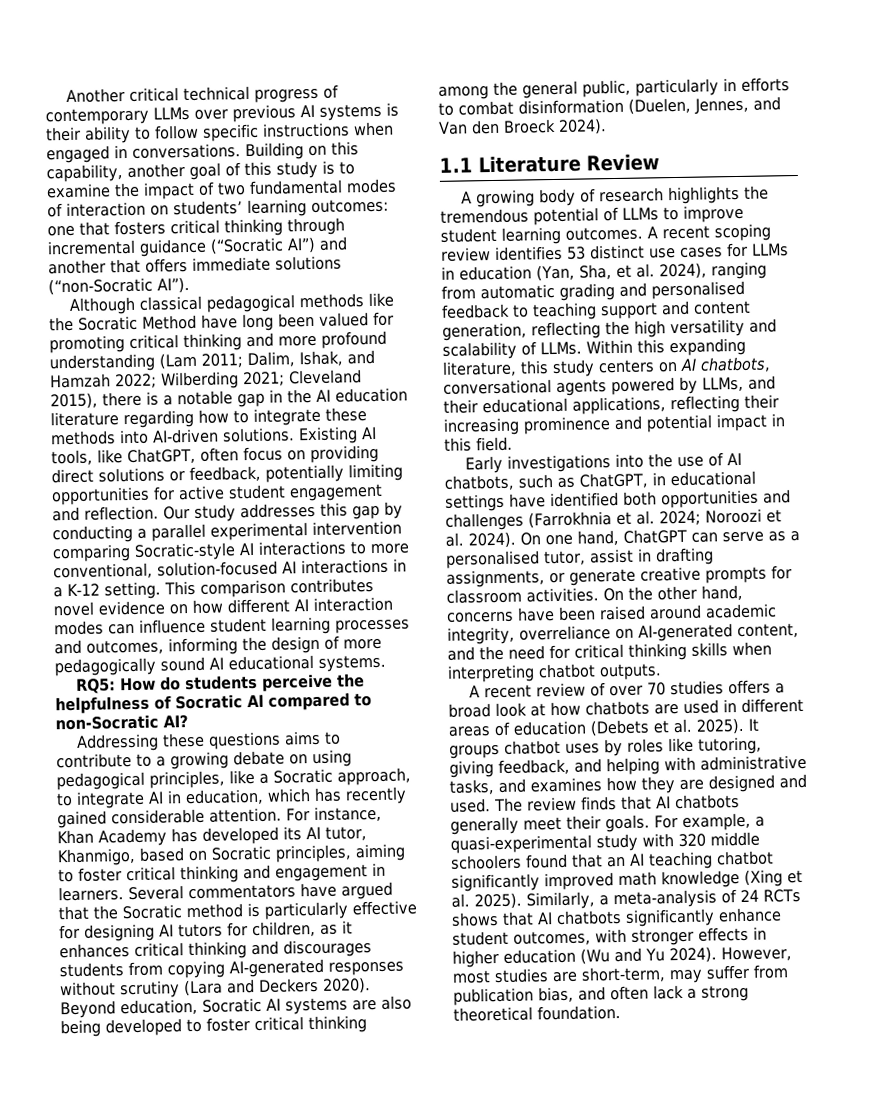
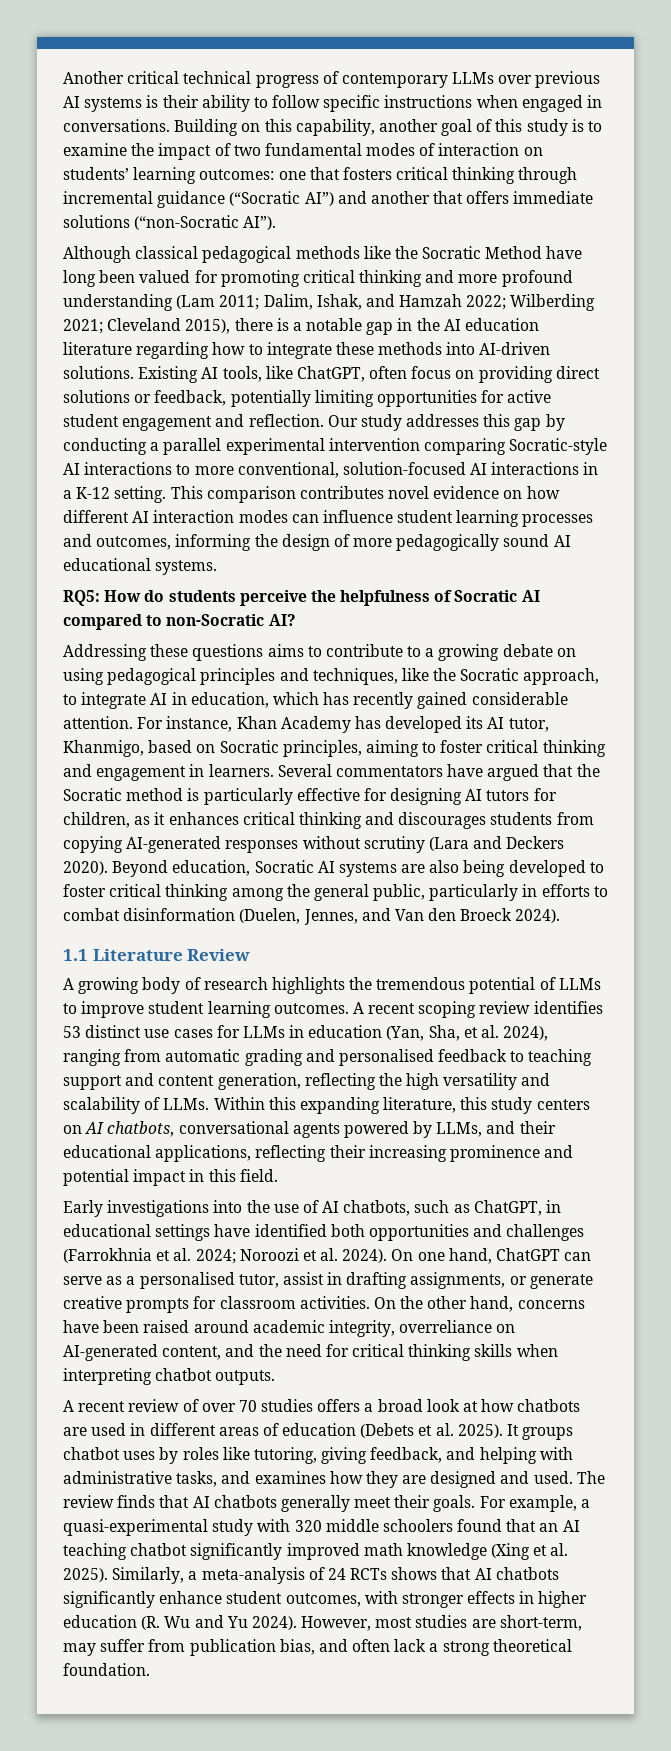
- Addressing these questions aims to contribute to a growing debate on using pedagogical principles, like a Socratic approach, to integrate AI in education, which has recently gained considerable attention.
+ Addressing these questions aims to contribute to a growing debate on using pedagogical principles and techniques, like the Socratic approach, to integrate AI in education, which has recently gained considerable attention.
- Similarly, a meta-analysis of 24 RCTs shows that AI chatbots significantly enhance student outcomes, with stronger effects in higher education (Wu and Yu 2024).
+ Similarly, a meta-analysis of 24 RCTs shows that AI chatbots significantly enhance student outcomes, with stronger effects in higher education (R. Wu and Yu 2024).

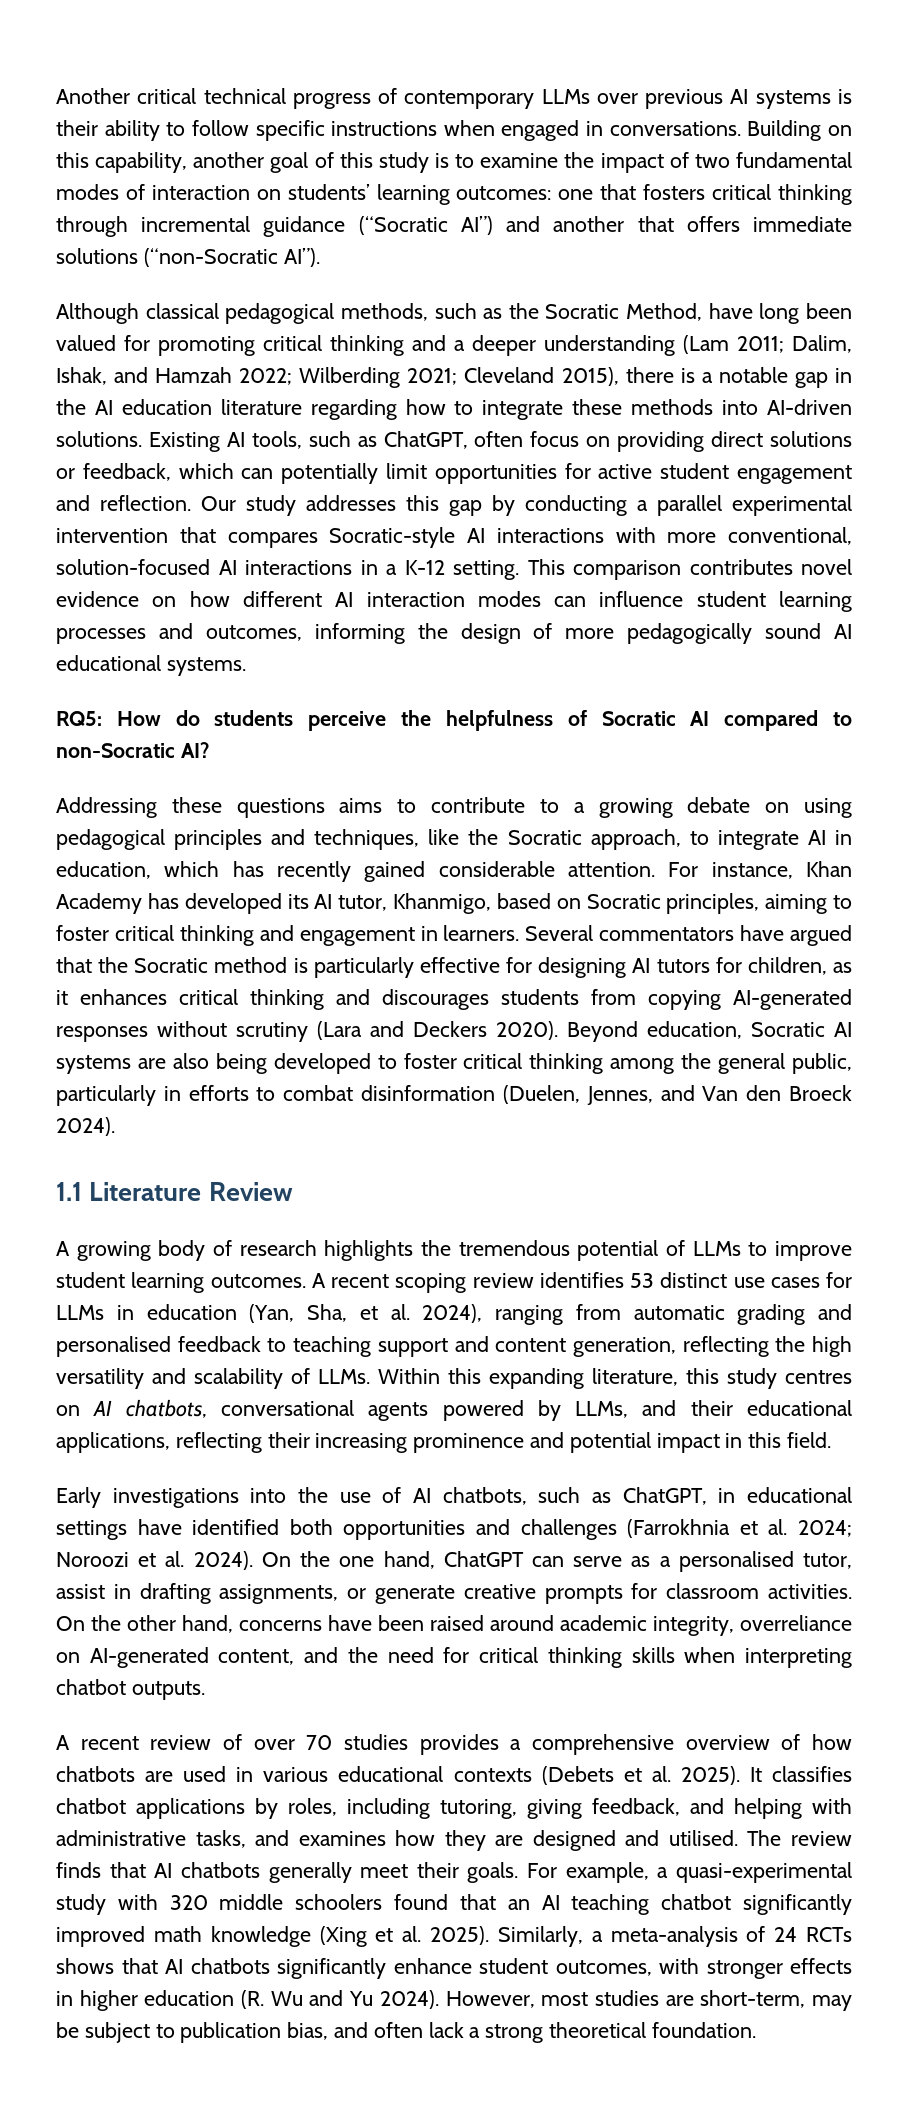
- Although classical pedagogical methods like the Socratic Method have long been valued for promoting critical thinking and more profound understanding (Lam 2011; Dalim, Ishak, and Hamzah 2022; Wilberding 2021; Cleveland 2015), there is a notable gap in the AI education literature regarding how to integrate these methods into AI-driven solutions.
+ Although classical pedagogical methods, such as the Socratic Method, have long been valued for promoting critical thinking and a deeper understanding (Lam 2011; Dalim, Ishak, and Hamzah 2022; Wilberding 2021; Cleveland 2015), there is a notable gap in the AI education literature regarding how to integrate these methods into AI-driven solutions.
- Existing AI tools, like ChatGPT, often focus on providing direct solutions or feedback, potentially limiting opportunities for active student engagement and reflection.
+ Existing AI tools, such as ChatGPT, often focus on providing direct solutions or feedback, which can potentially limit opportunities for active student engagement and reflection.
- Our study addresses this gap by conducting a parallel experimental intervention comparing Socratic-style AI interactions to more conventional, solution-focused AI interactions in a K-12 setting.
+ Our study addresses this gap by conducting a parallel experimental intervention that compares Socratic-style AI interactions with more conventional, solution-focused AI interactions in a K-12 setting.
- Within this expanding literature, this study centers on AI chatbots, conversational agents powered by LLMs, and their educational applications, reflecting their increasing prominence and potential impact in this field.
+ Within this expanding literature, this study centres on AI chatbots, conversational agents powered by LLMs, and their educational applications, reflecting their increasing prominence and potential impact in this field.
- On one hand, ChatGPT can serve as a personalised tutor, assist in drafting assignments, or generate creative prompts for classroom activities.
+ On the one hand, ChatGPT can serve as a personalised tutor, assist in drafting assignments, or generate creative prompts for classroom activities.
- A recent review of over 70 studies offers a broad look at how chatbots are used in different areas of education (Debets et al. 2025).
+ A recent review of over 70 studies provides a comprehensive overview of how chatbots are used in various educational contexts (Debets et al. 2025).
- It groups chatbot uses by roles like tutoring, giving feedback, and helping with administrative tasks, and examines how they are designed and used.
+ It classifies chatbot applications by roles, including tutoring, giving feedback, and helping with administrative tasks, and examines how they are designed and utilised.
- However, most studies are short-term, may suffer from publication bias, and often lack a strong theoretical foundation.
+ However, most studies are short-term, may be subject to publication bias, and often lack a strong theoretical foundation.

